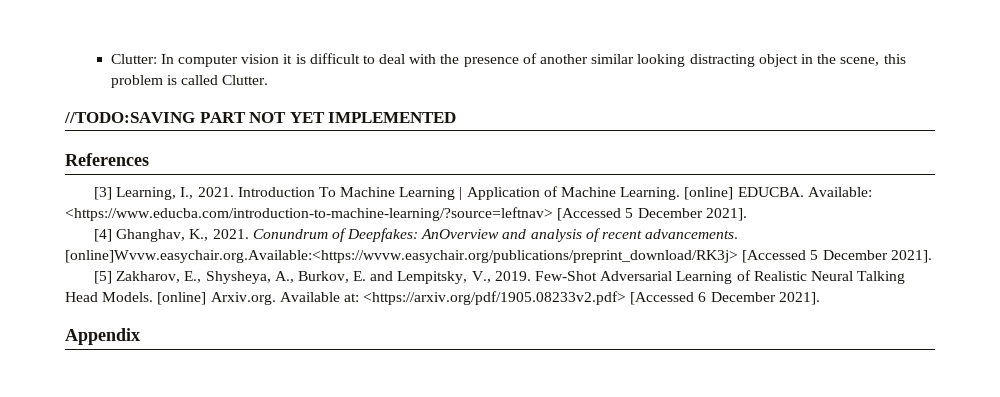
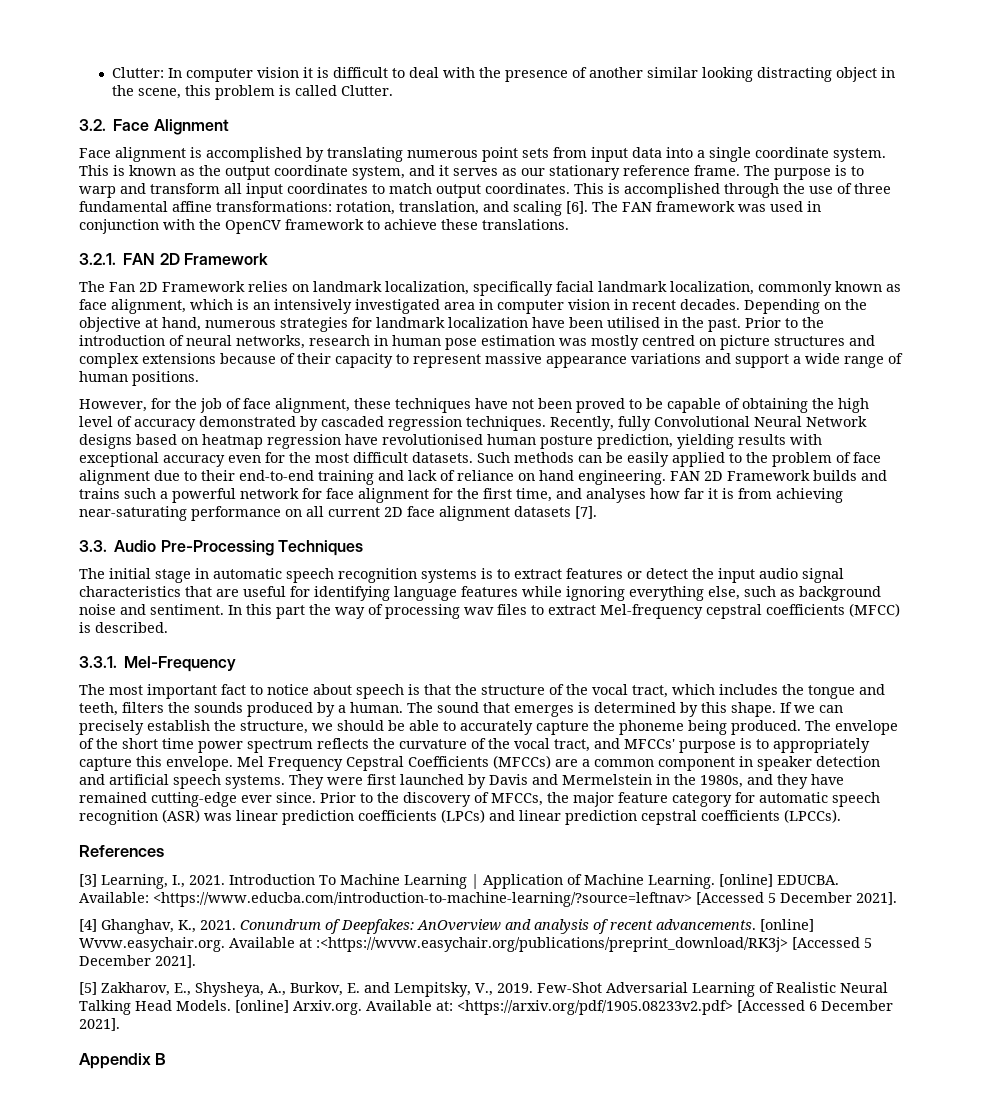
- //TODO:SAVING PART NOT YET IMPLEMENTED
+ 3.2. Face Alignment
+ Face alignment is accomplished by translating numerous point sets from input data into a single coordinate system. This is known as the output coordinate system, and it serves as our stationary reference frame. The purpose is to warp and transform all input coordinates to match output coordinates. This is accomplished through the use of three fundamental affine transformations: rotation, translation, and scaling [6]. The FAN framework was used in conjunction with the OpenCV framework to achieve these translations.
+ 3.2.1. FAN 2D Framework
+ The Fan 2D Framework relies on landmark localization, specifically facial landmark localization, commonly known as face alignment, which is an intensively investigated area in computer vision in recent decades. Depending on the objective at hand, numerous strategies for landmark localization have been utilised in the past. Prior to the introduction of neural networks, research in human pose estimation was mostly centred on picture structures and complex extensions because of their capacity to represent massive appearance variations and support a wide range of human positions.
+ However, for the job of face alignment, these techniques have not been proved to be capable of obtaining the high level of accuracy demonstrated by cascaded regression techniques. Recently, fully Convolutional Neural Network designs based on heatmap regression have revolutionised human posture prediction, yielding results with exceptional accuracy even for the most difficult datasets. Such methods can be easily applied to the problem of face alignment due to their end-to-end training and lack of reliance on hand engineering. FAN 2D Framework builds and trains such a powerful network for face alignment for the first time, and analyses how far it is from achieving near-saturating performance on all current 2D face alignment datasets [7].
+ 3.3. Audio Pre-Processing Techniques
+ The initial stage in automatic speech recognition systems is to extract features or detect the input audio signal characteristics that are useful for identifying language features while ignoring everything else, such as background noise and sentiment. In this part the way of processing wav files to extract Mel-frequency cepstral coefficients (MFCC) is described.
+ 3.3.1. Mel-Frequency
+ The most important fact to notice about speech is that the structure of the vocal tract, which includes the tongue and teeth, filters the sounds produced by a human. The sound that emerges is determined by this shape. If we can precisely establish the structure, we should be able to accurately capture the phoneme being produced. The envelope of the short time power spectrum reflects the curvature of the vocal tract, and MFCCs' purpose is to appropriately capture this envelope. Mel Frequency Cepstral Coefficients (MFCCs) are a common component in speaker detection and artificial speech systems. They were first launched by Davis and Mermelstein in the 1980s, and they have remained cutting-edge ever since. Prior to the discovery of MFCCs, the major feature category for automatic speech recognition (ASR) was linear prediction coefficients (LPCs) and linear prediction cepstral coefficients (LPCCs).
- [online]Wvvw.easychair.org.Available:<https://wvvw.easychair.org/publications/preprint_download/RK3j> [Accessed 5 December 2021].
+ [online] Wvvw.easychair.org. Available at :<https://wvvw.easychair.org/publications/preprint_download/RK3j> [Accessed 5 December 2021].
- Appendix
+ Appendix B

